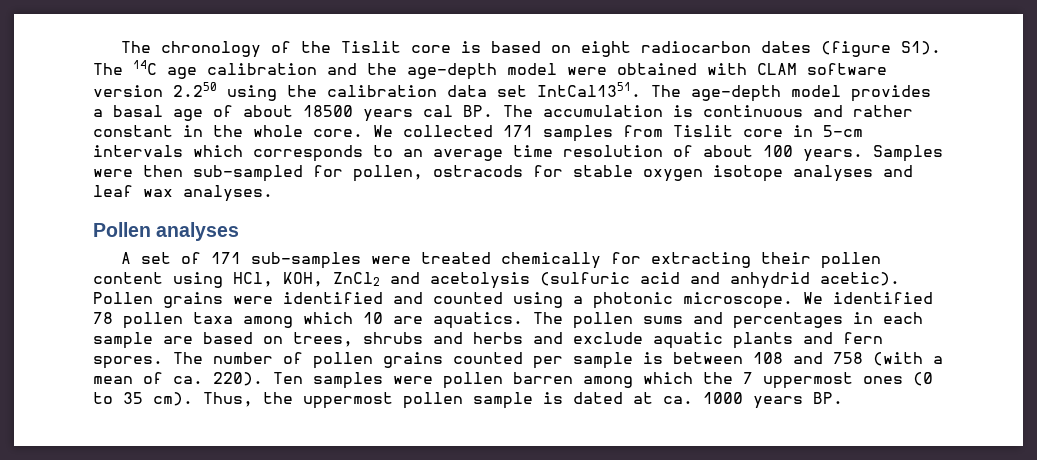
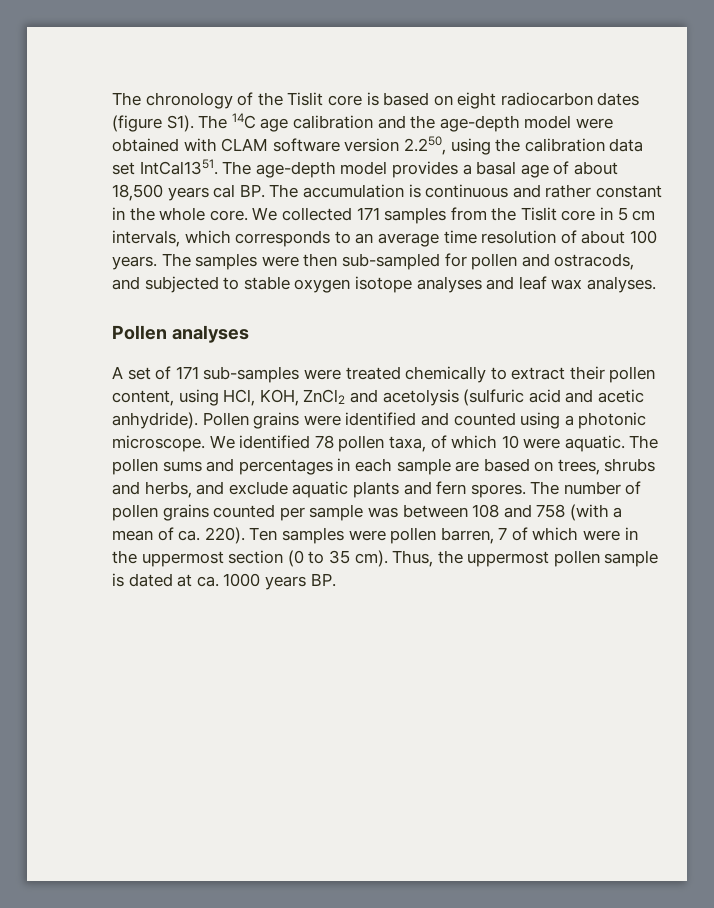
- The chronology of the Tislit core is based on eight radiocarbon dates (figure S1). The 14C age calibration and the age-depth model were obtained with CLAM software version 2.250 using the calibration data set IntCal1351.
+ The chronology of the Tislit core is based on eight radiocarbon dates (figure S1). The 14C age calibration and the age-depth model were obtained with CLAM software version 2.250, using the calibration data set IntCal1351.
- The age-depth model provides a basal age of about 18500 years cal BP. The accumulation is continuous and rather constant in the whole core.
+ The age-depth model provides a basal age of about 18,500 years cal BP. The accumulation is continuous and rather constant in the whole core.
- We collected 171 samples from Tislit core in 5-cm intervals which corresponds to an average time resolution of about 100 years.
+ We collected 171 samples from the Tislit core in 5 cm intervals, which corresponds to an average time resolution of about 100 years.
- Samples were then sub-sampled for pollen, ostracods for stable oxygen isotope analyses and leaf wax analyses.
+ The samples were then sub-sampled for pollen and ostracods, and subjected to stable oxygen isotope analyses and leaf wax analyses.
- A set of 171 sub-samples were treated chemically for extracting their pollen content using HCl, KOH, ZnCl2 and acetolysis (sulfuric acid and anhydrid acetic).
+ A set of 171 sub-samples were treated chemically to extract their pollen content, using HCl, KOH, ZnCl2 and acetolysis (sulfuric acid and acetic anhydride).
- We identified 78 pollen taxa among which 10 are aquatics.
+ We identified 78 pollen taxa, of which 10 were aquatic.
- The pollen sums and percentages in each sample are based on trees, shrubs and herbs and exclude aquatic plants and fern spores.
+ The pollen sums and percentages in each sample are based on trees, shrubs and herbs, and exclude aquatic plants and fern spores.
- The number of pollen grains counted per sample is between 108 and 758 (with a mean of ca. 220).
+ The number of pollen grains counted per sample was between 108 and 758 (with a mean of ca. 220).
- Ten samples were pollen barren among which the 7 uppermost ones (0 to 35 cm).
+ Ten samples were pollen barren, 7 of which were in the uppermost section (0 to 35 cm).

